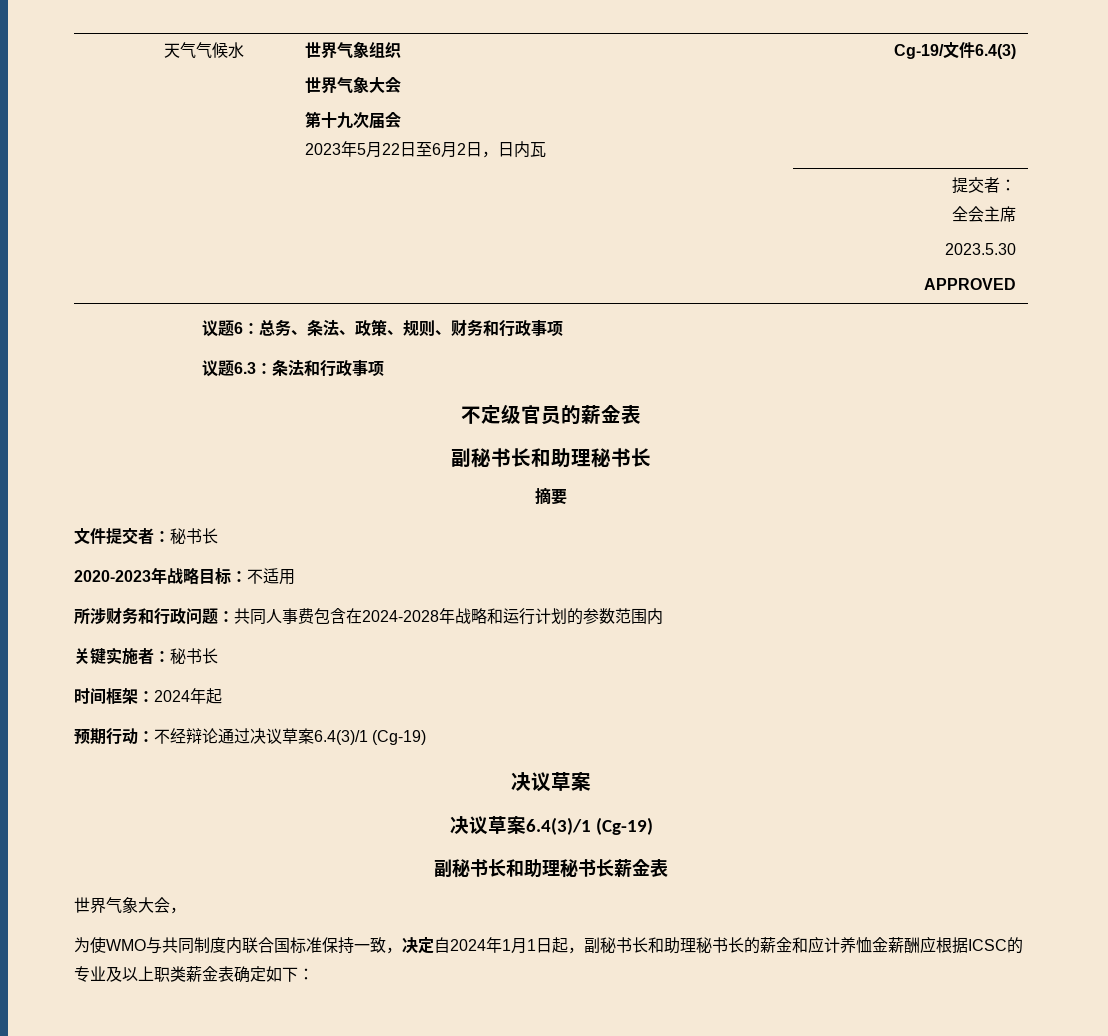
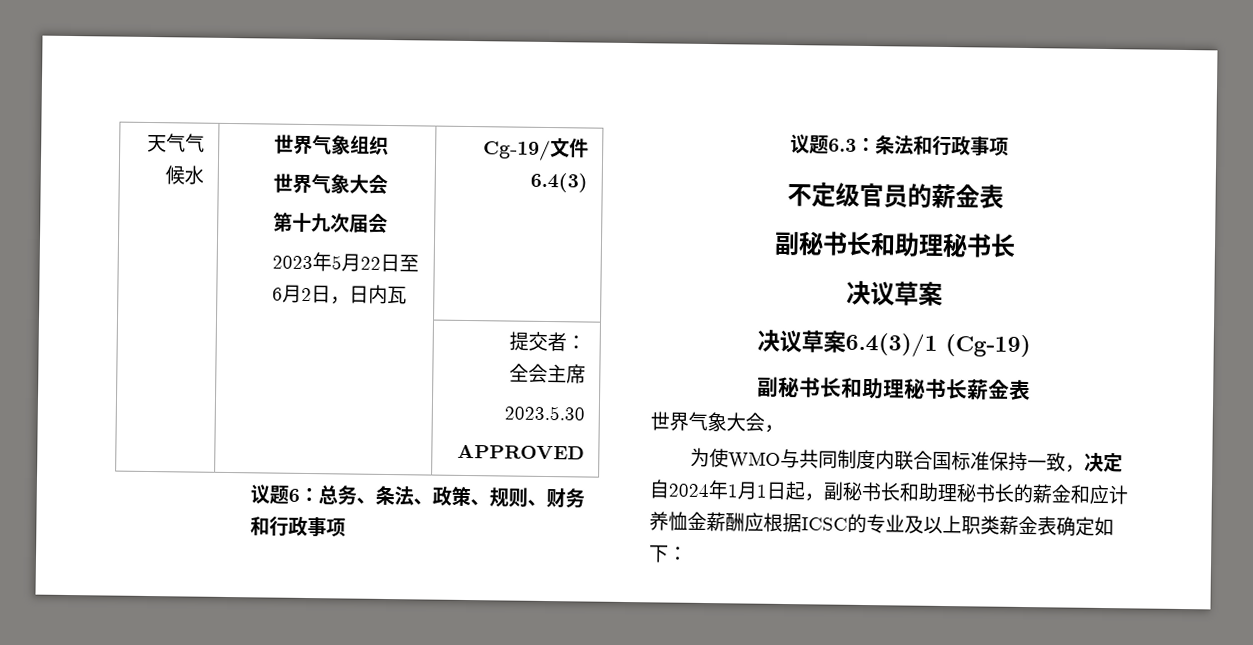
- 摘要
- 文件提交者：秘书长
- 2020-2023年战略目标：不适用
- 所涉财务和行政问题：共同人事费包含在2024-2028年战略和运行计划的参数范围内
- 关键实施者：秘书长
- 时间框架：2024年起
- 预期行动：不经辩论通过决议草案6.4(3)/1 (Cg-19)

